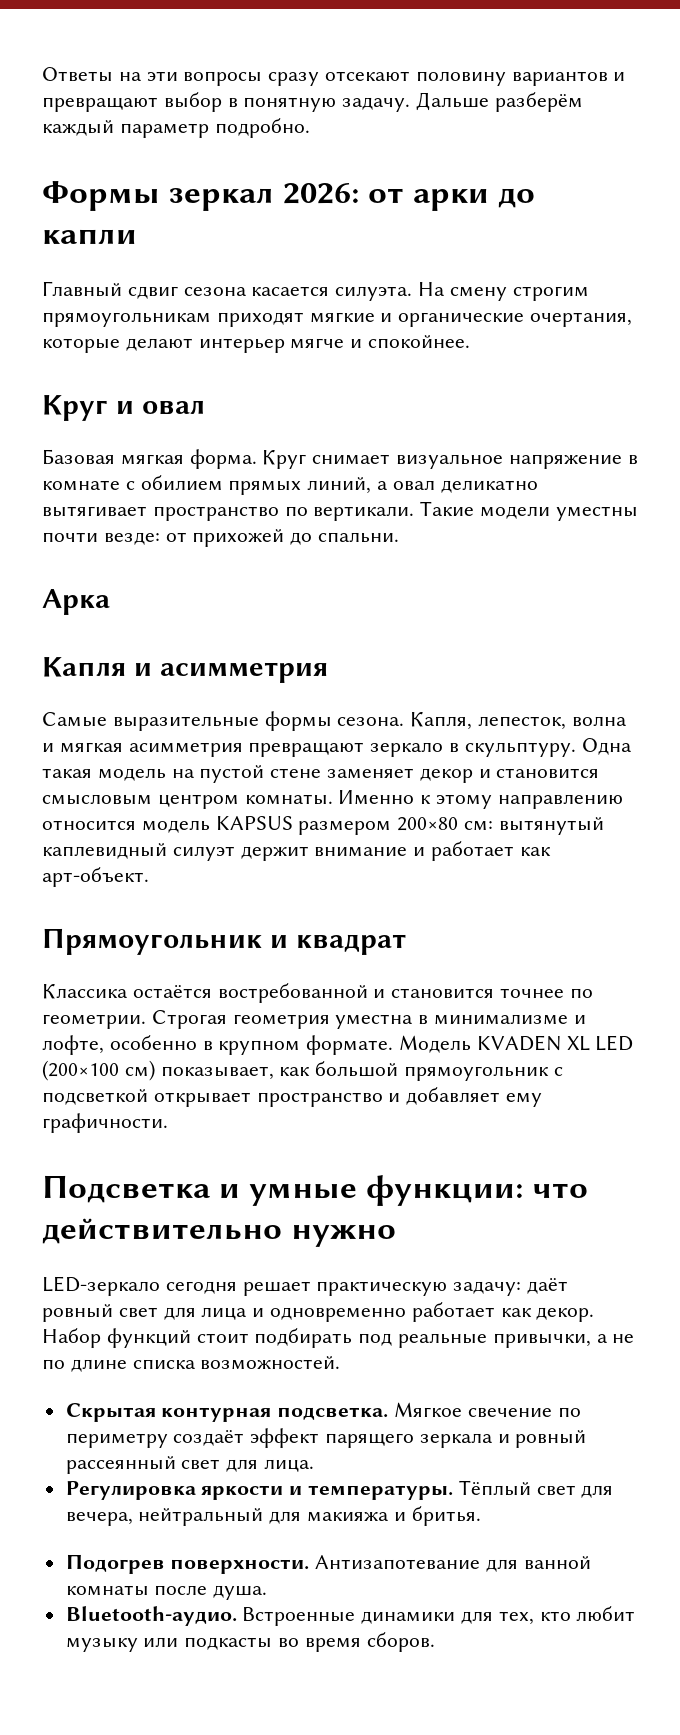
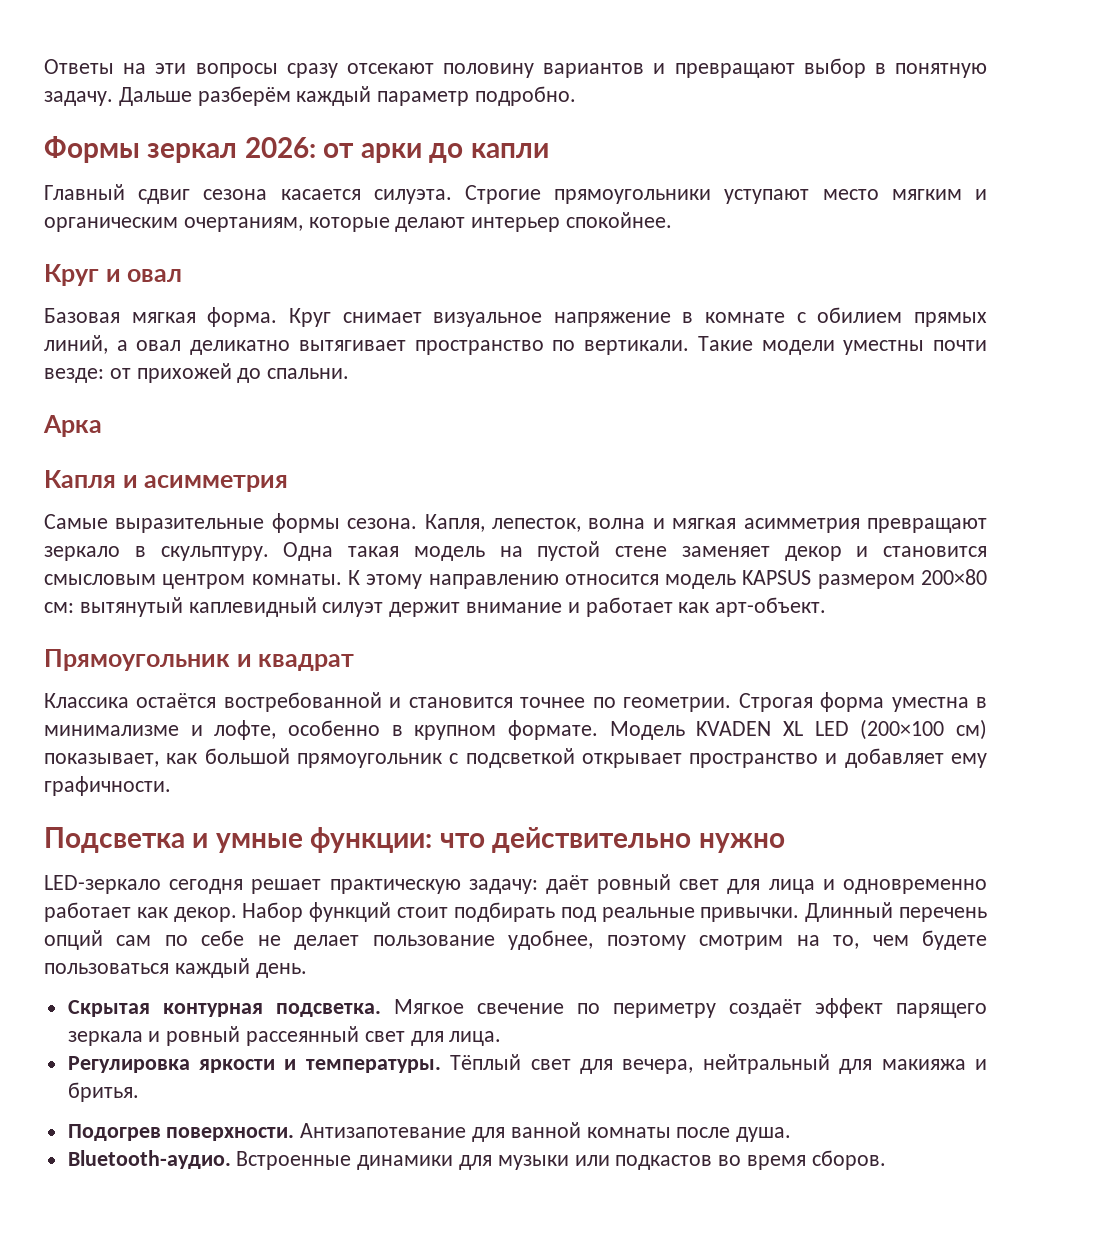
- На смену строгим прямоугольникам приходят мягкие и органические очертания, которые делают интерьер мягче и спокойнее.
+ Строгие прямоугольники уступают место мягким и органическим очертаниям, которые делают интерьер спокойнее.
- Именно к этому направлению относится модель KAPSUS размером 200×80 см: вытянутый каплевидный силуэт держит внимание и работает как арт-объект.
+ К этому направлению относится модель KAPSUS размером 200×80 см: вытянутый каплевидный силуэт держит внимание и работает как арт-объект.
- Строгая геометрия уместна в минимализме и лофте, особенно в крупном формате.
+ Строгая форма уместна в минимализме и лофте, особенно в крупном формате.
- Набор функций стоит подбирать под реальные привычки, а не по длине списка возможностей.
+ Набор функций стоит подбирать под реальные привычки. Длинный перечень опций сам по себе не делает пользование удобнее, поэтому смотрим на то, чем будете пользоваться каждый день.
- Встроенные динамики для тех, кто любит музыку или подкасты во время сборов.
+ Встроенные динамики для музыки или подкастов во время сборов.

